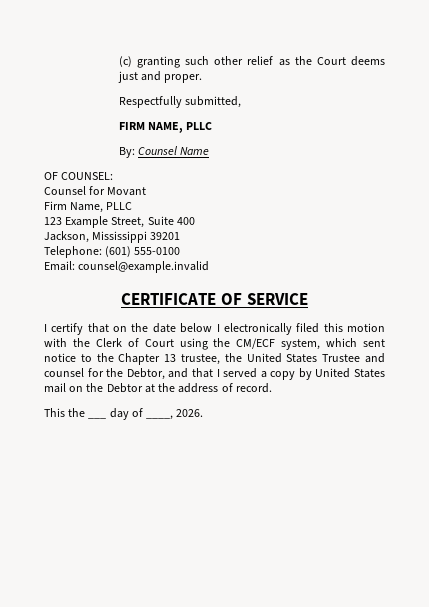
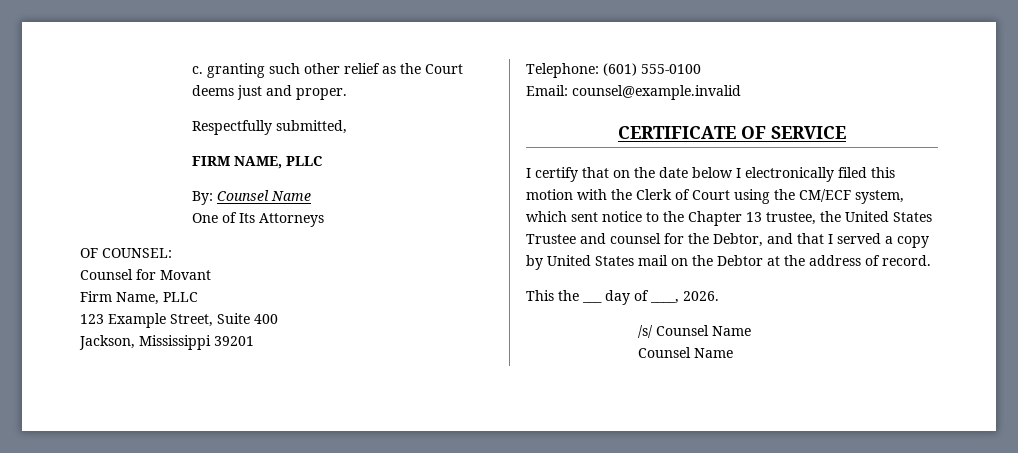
- (c) granting such other relief as the Court deems just and proper.
+ c. granting such other relief as the Court deems just and proper.
+ One of Its Attorneys
+ /s/ Counsel Name
+ Counsel Name

